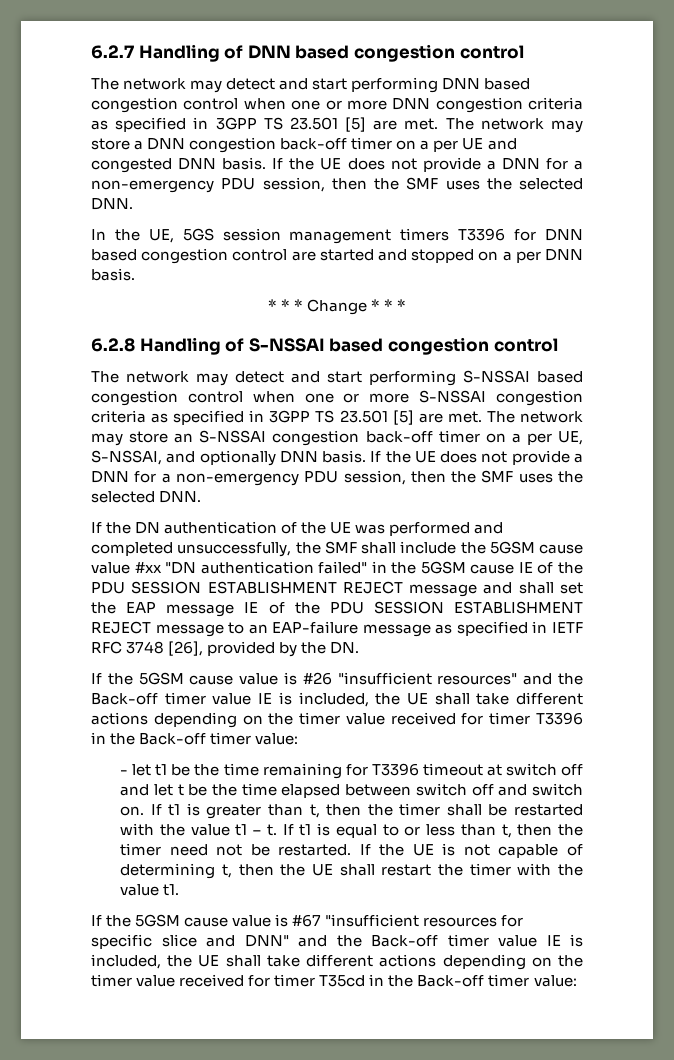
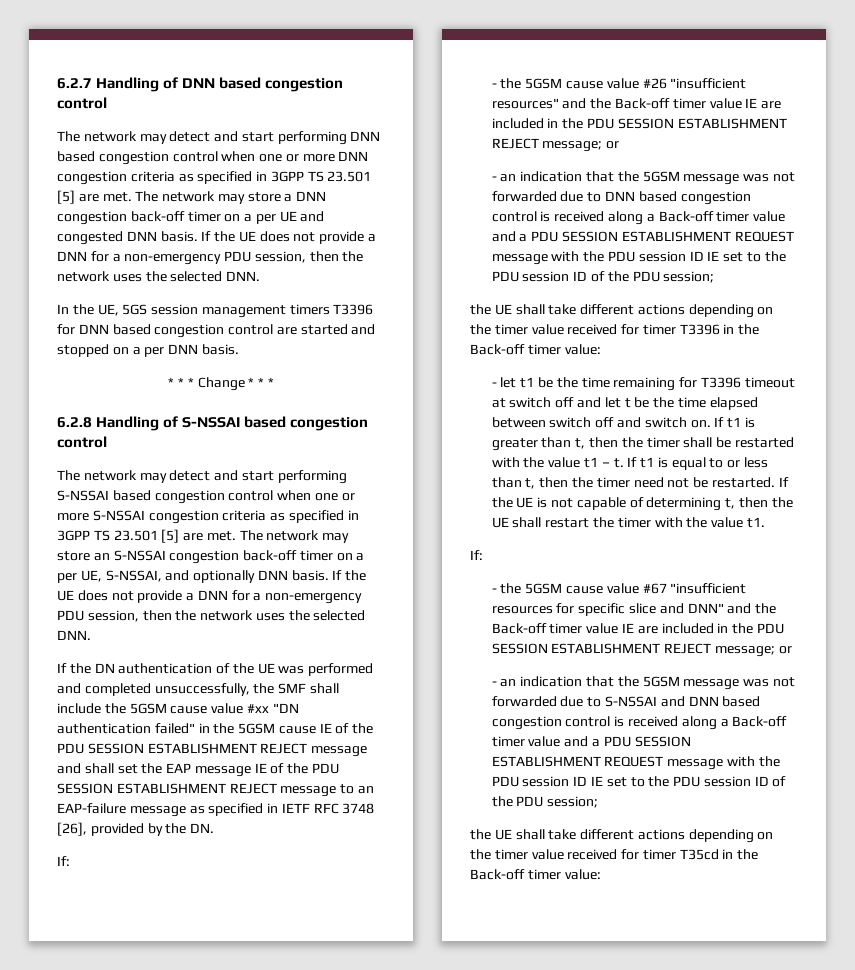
- The network may store a DNN congestion back-off timer on a per UE and congested DNN basis. If the UE does not provide a DNN for a non-emergency PDU session, then the SMF uses the selected DNN.
+ The network may store a DNN congestion back-off timer on a per UE and congested DNN basis. If the UE does not provide a DNN for a non-emergency PDU session, then the network uses the selected DNN.
- The network may store an S-NSSAI congestion back-off timer on a per UE, S-NSSAI, and optionally DNN basis. If the UE does not provide a DNN for a non-emergency PDU session, then the SMF uses the selected DNN.
+ The network may store an S-NSSAI congestion back-off timer on a per UE, S-NSSAI, and optionally DNN basis. If the UE does not provide a DNN for a non-emergency PDU session, then the network uses the selected DNN.
  If the DN authentication of the UE was performed and completed unsuccessfully, the SMF shall include the 5GSM cause value #xx "DN authentication failed" in the 5GSM cause IE of the PDU SESSION ESTABLISHMENT REJECT message and shall set the EAP message IE of the PDU SESSION ESTABLISHMENT REJECT message to an EAP-failure message as specified in IETF RFC 3748 [26], provided by the DN.
- If the 5GSM cause value is #26 "insufficient resources" and the Back-off timer value IE is included, the UE shall take different actions depending on the timer value received for timer T3396 in the Back-off timer value:
+ If:
+ - the 5GSM cause value #26 "insufficient resources" and the Back-off timer value IE are included in the PDU SESSION ESTABLISHMENT REJECT message; or
+ - an indication that the 5GSM message was not forwarded due to DNN based congestion control is received along a Back-off timer value and a PDU SESSION ESTABLISHMENT REQUEST message with the PDU session ID IE set to the PDU session ID of the PDU session;
+ the UE shall take different actions depending on the timer value received for timer T3396 in the Back-off timer value:
  If the UE is not capable of determining t, then the UE shall restart the timer with the value t1.
- If the 5GSM cause value is #67 "insufficient resources for specific slice and DNN" and the Back-off timer value IE is included, the UE shall take different actions depending on the timer value received for timer T35cd in the Back-off timer value:
+ If:
+ - the 5GSM cause value #67 "insufficient resources for specific slice and DNN" and the Back-off timer value IE are included in the PDU SESSION ESTABLISHMENT REJECT message; or
+ - an indication that the 5GSM message was not forwarded due to S-NSSAI and DNN based congestion control is received along a Back-off timer value and a PDU SESSION ESTABLISHMENT REQUEST message with the PDU session ID IE set to the PDU session ID of the PDU session;
+ the UE shall take different actions depending on the timer value received for timer T35cd in the Back-off timer value:

